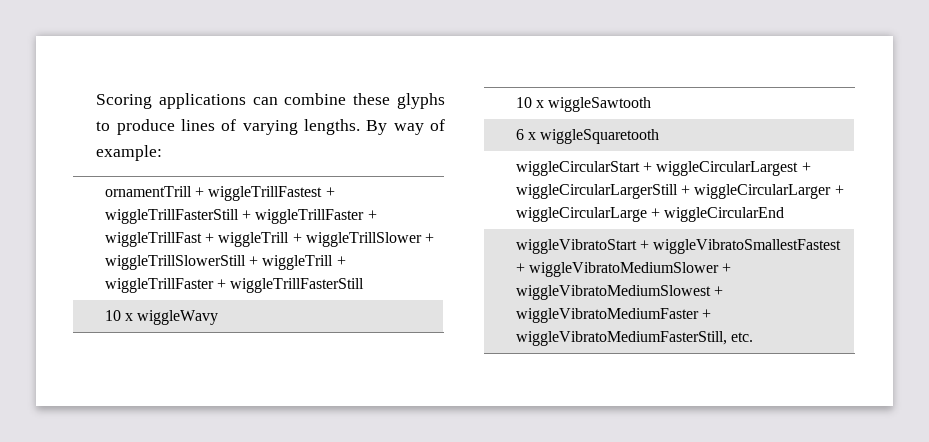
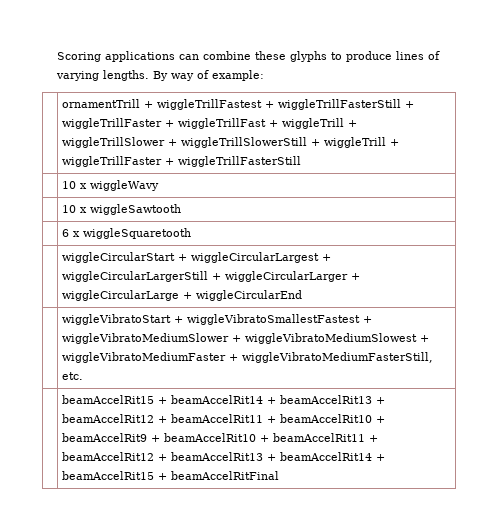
+ | beamAccelRit15 + beamAccelRit14 + beamAccelRit13 + beamAccelRit12 + beamAccelRit11 + beamAccelRit10 + beamAccelRit9 + beamAccelRit10 + beamAccelRit11 + beamAccelRit12 + beamAccelRit13 + beamAccelRit14 + beamAccelRit15 + beamAccelRitFinal

